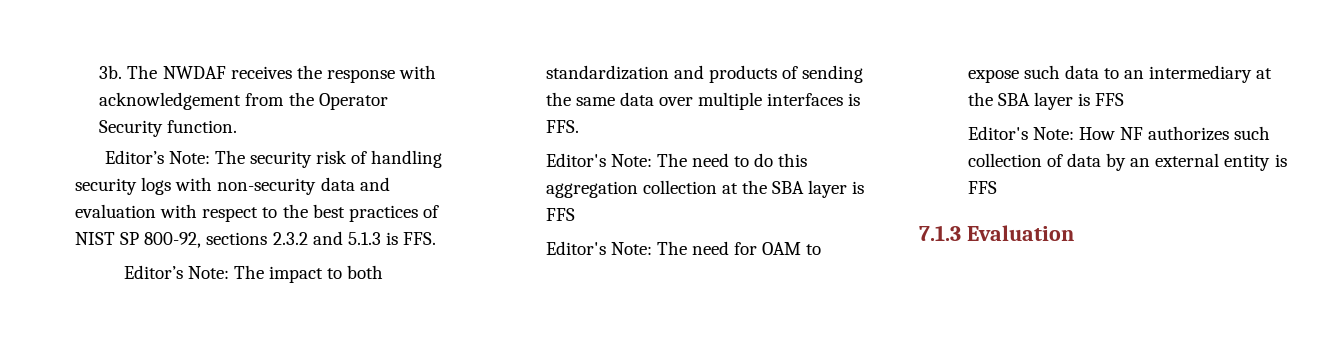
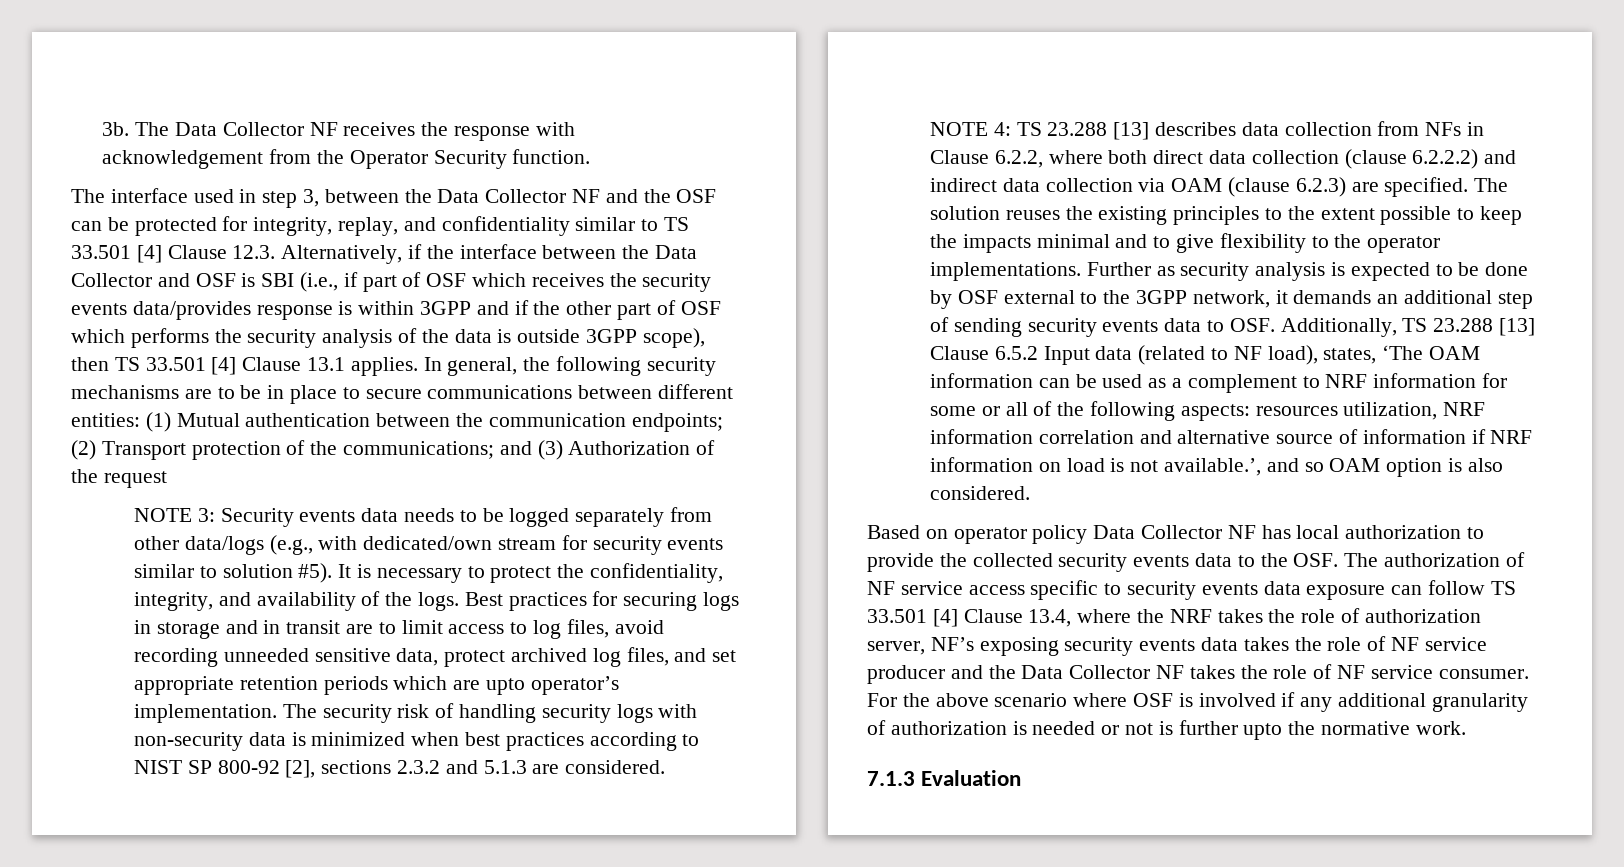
- The NWDAF receives the response with acknowledgement from the Operator Security function.
+ The Data Collector NF receives the response with acknowledgement from the Operator Security function.
- Editor’s Note: The security risk of handling security logs with non-security data and evaluation with respect to the best practices of NIST SP 800-92, sections 2.3.2 and 5.1.3 is FFS.
- Editor’s Note: The impact to both standardization and products of sending the same data over multiple interfaces is FFS.
- Editor's Note: The need to do this aggregation collection at the SBA layer is FFS
- Editor's Note: The need for OAM to expose such data to an intermediary at the SBA layer is FFS
- Editor's Note: How NF authorizes such collection of data by an external entity is FFS
+ The interface used in step 3, between the Data Collector NF and the OSF can be protected for integrity, replay, and confidentiality similar to TS 33.501 [4] Clause 12.3. Alternatively, if the interface between the Data Collector and OSF is SBI (i.e., if part of OSF which receives the security events data/provides response is within 3GPP and if the other part of OSF which performs the security analysis of the data is outside 3GPP scope), then TS 33.501 [4] Clause 13.1 applies. In general, the following security mechanisms are to be in place to secure communications between different entities: (1) Mutual authentication between the communication endpoints; (2) Transport protection of the communications; and (3) Authorization of the request
+ NOTE 3: Security events data needs to be logged separately from other data/logs (e.g., with dedicated/own stream for security events similar to solution #5). It is necessary to protect the confidentiality, integrity, and availability of the logs. Best practices for securing logs in storage and in transit are to limit access to log files, avoid recording unneeded sensitive data, protect archived log files, and set appropriate retention periods which are upto operator’s implementation. The security risk of handling security logs with non-security data is minimized when best practices according to NIST SP 800-92 [2], sections 2.3.2 and 5.1.3 are considered.
+ NOTE 4: TS 23.288 [13] describes data collection from NFs in Clause 6.2.2, where both direct data collection (clause 6.2.2.2) and indirect data collection via OAM (clause 6.2.3) are specified. The solution reuses the existing principles to the extent possible to keep the impacts minimal and to give flexibility to the operator implementations. Further as security analysis is expected to be done by OSF external to the 3GPP network, it demands an additional step of sending security events data to OSF. Additionally, TS 23.288 [13] Clause 6.5.2 Input data (related to NF load), states, ‘The OAM information can be used as a complement to NRF information for some or all of the following aspects: resources utilization, NRF information correlation and alternative source of information if NRF information on load is not available.’, and so OAM option is also considered.
+ Based on operator policy Data Collector NF has local authorization to provide the collected security events data to the OSF. The authorization of NF service access specific to security events data exposure can follow TS 33.501 [4] Clause 13.4, where the NRF takes the role of authorization server, NF’s exposing security events data takes the role of NF service producer and the Data Collector NF takes the role of NF service consumer. For the above scenario where OSF is involved if any additional granularity of authorization is needed or not is further upto the normative work.

